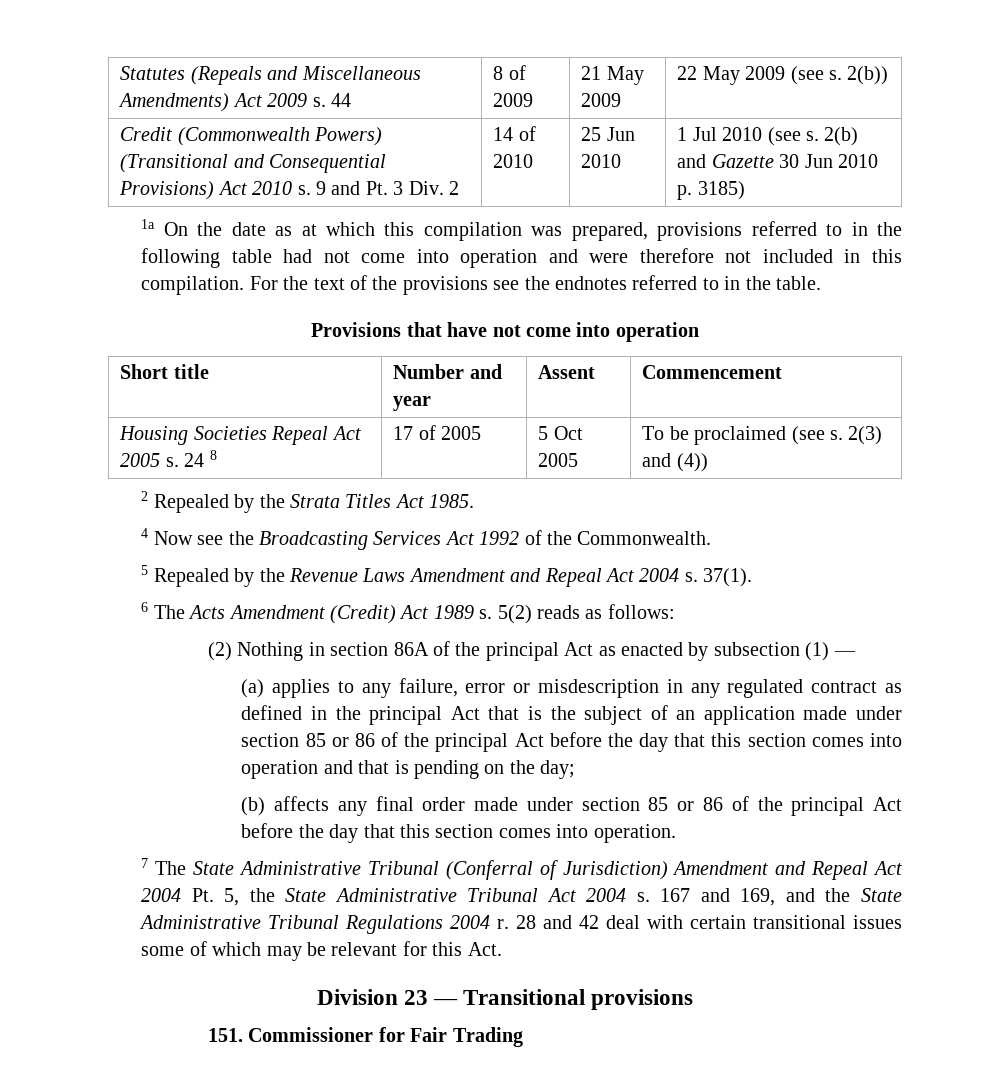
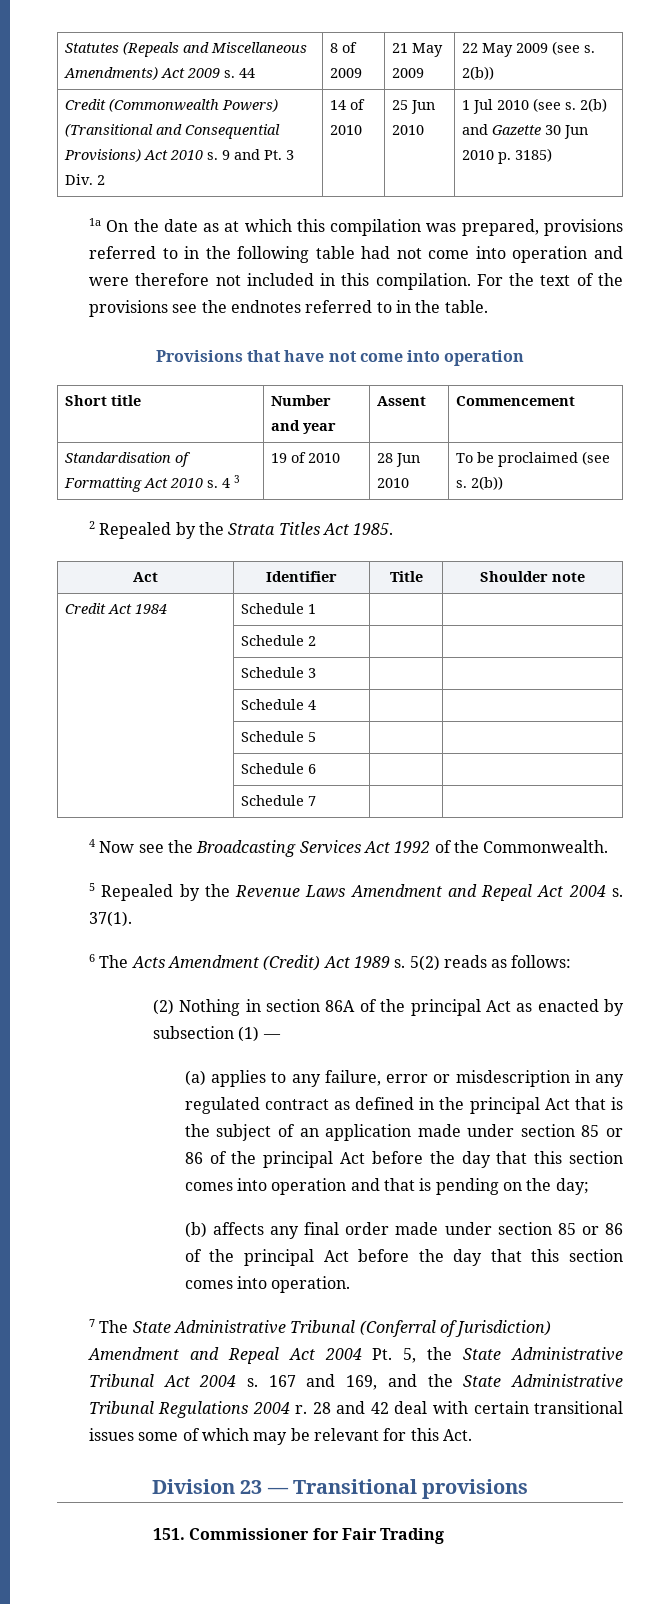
- Housing Societies Repeal Act 2005 s. 24 8 | 17 of 2005 | 5 Oct 2005 | To be proclaimed (see s. 2(3) and (4))
+ Standardisation of Formatting Act 2010 s. 4 3 | 19 of 2010 | 28 Jun 2010 | To be proclaimed (see s. 2(b))
+ Act | Identifier | Title | Shoulder note
+ Credit Act 1984 | Schedule 1 | |
+ | Schedule 2 | |
+ | Schedule 3 | |
+ | Schedule 4 | |
+ | Schedule 5 | |
+ | Schedule 6 | |
+ | Schedule 7 | |

